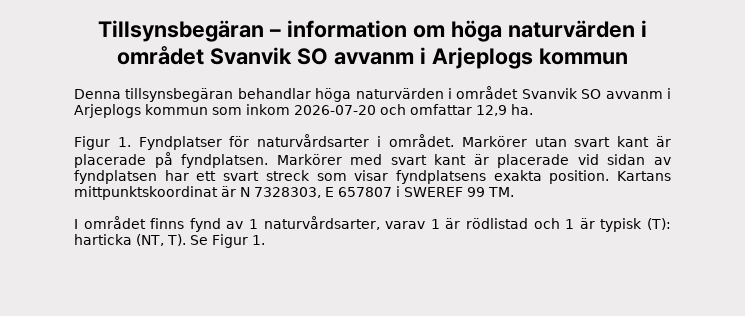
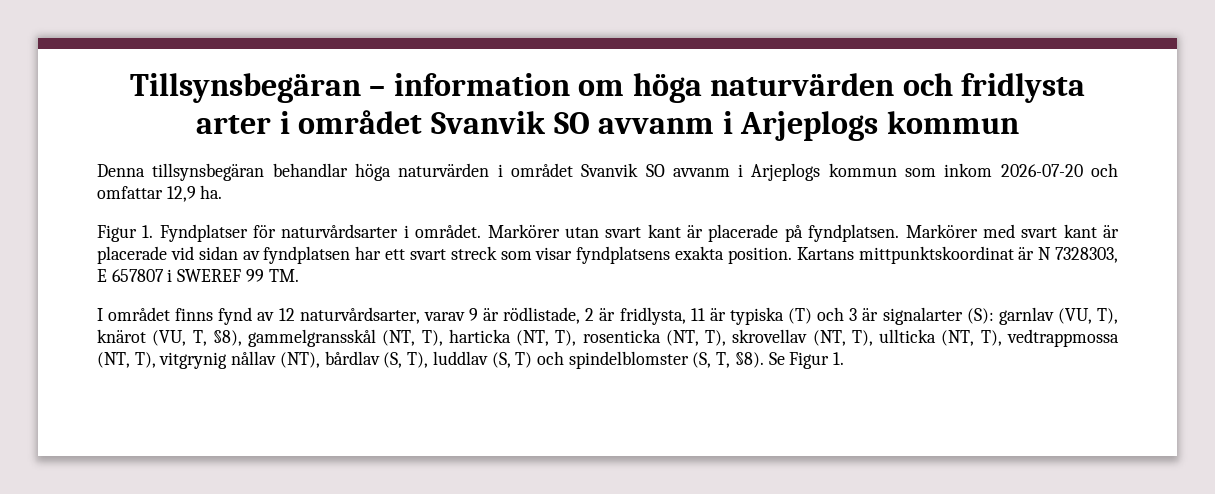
- Tillsynsbegäran – information om höga naturvärden i området Svanvik SO avvanm i Arjeplogs kommun
+ Tillsynsbegäran – information om höga naturvärden och fridlysta arter i området Svanvik SO avvanm i Arjeplogs kommun
- I området finns fynd av 1 naturvårdsarter, varav 1 är rödlistad och 1 är typisk (T): harticka (NT, T). Se Figur 1.
+ I området finns fynd av 12 naturvårdsarter, varav 9 är rödlistade, 2 är fridlysta, 11 är typiska (T) och 3 är signalarter (S): garnlav (VU, T), knärot (VU, T, §8), gammelgransskål (NT, T), harticka (NT, T), rosenticka (NT, T), skrovellav (NT, T), ullticka (NT, T), vedtrappmossa (NT, T), vitgrynig nållav (NT), bårdlav (S, T), luddlav (S, T) och spindelblomster (S, T, §8). Se Figur 1.

